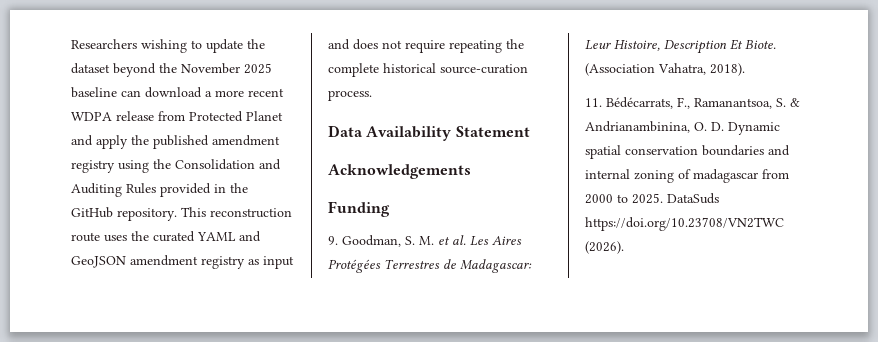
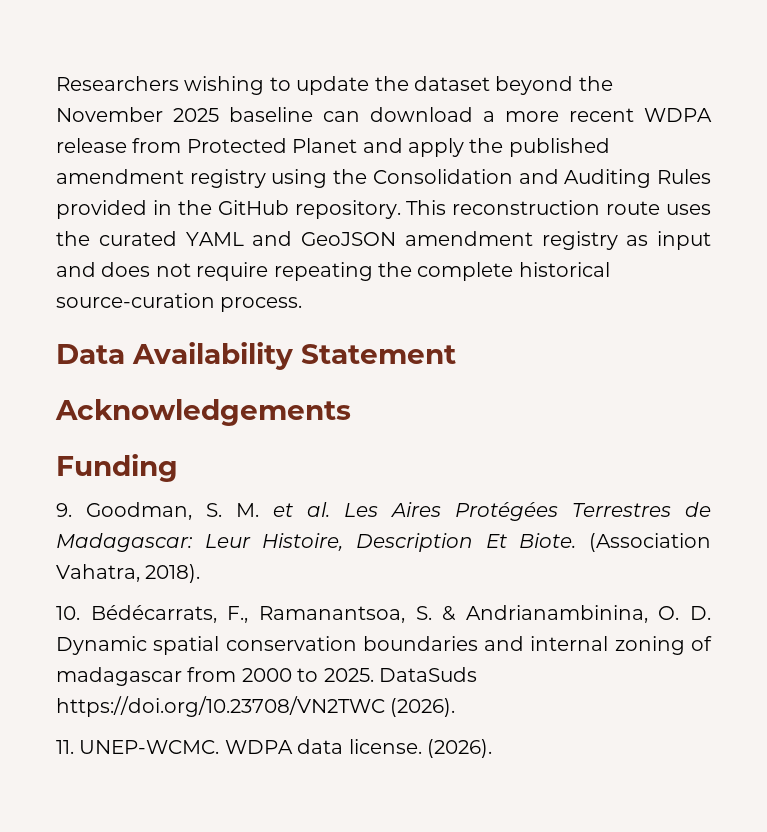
- 11. Bédécarrats, F., Ramanantsoa, S. & Andrianambinina, O. D. Dynamic spatial conservation boundaries and internal zoning of madagascar from 2000 to 2025.
+ 10. Bédécarrats, F., Ramanantsoa, S. & Andrianambinina, O. D. Dynamic spatial conservation boundaries and internal zoning of madagascar from 2000 to 2025.
+ 11. UNEP-WCMC. WDPA data license. (2026).

